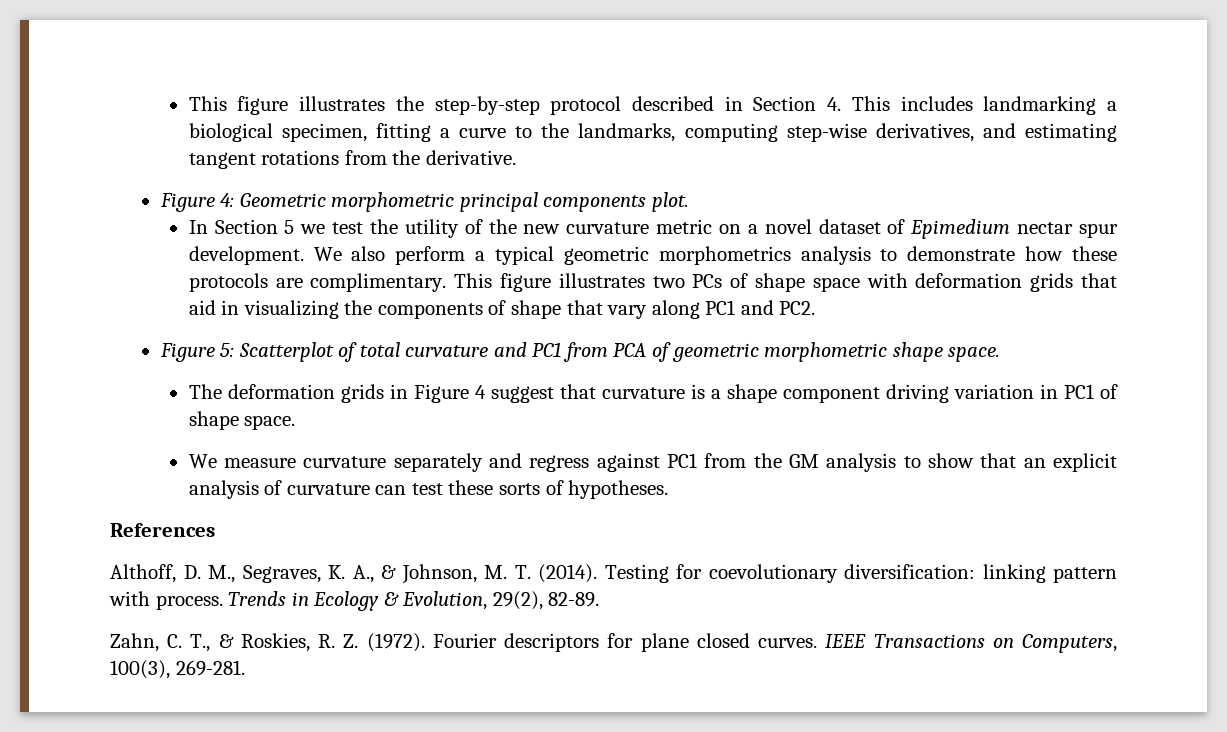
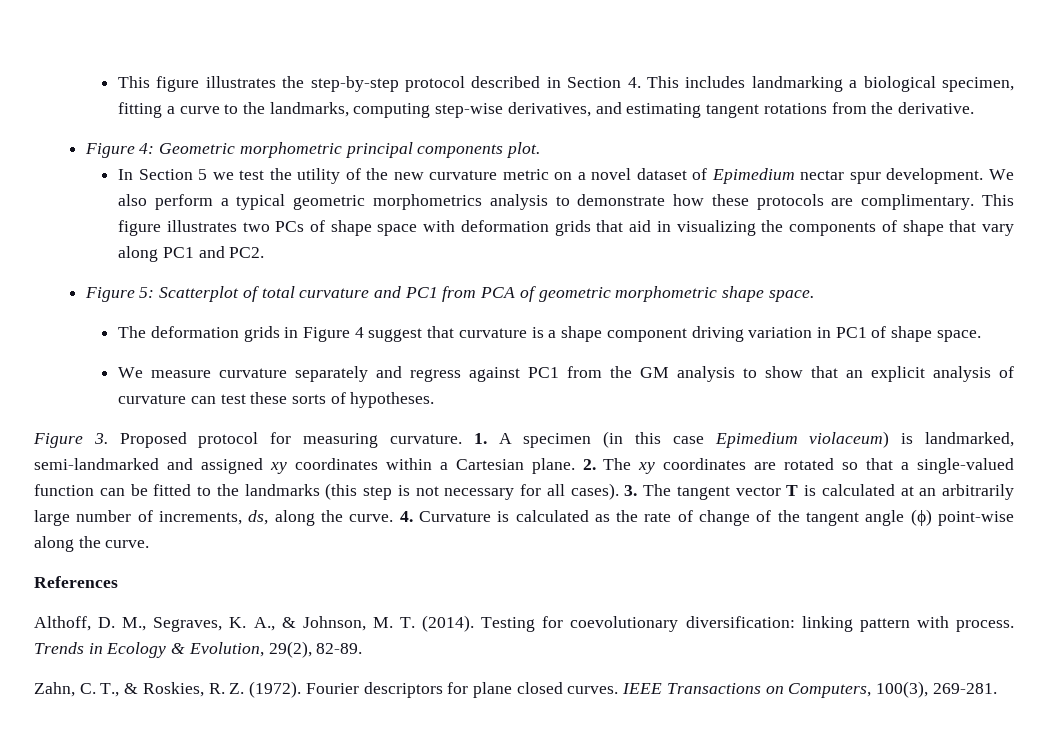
+ Figure 3. Proposed protocol for measuring curvature. 1. A specimen (in this case Epimedium violaceum) is landmarked, semi-landmarked and assigned xy coordinates within a Cartesian plane. 2. The xy coordinates are rotated so that a single-valued function can be fitted to the landmarks (this step is not necessary for all cases). 3. The tangent vector T is calculated at an arbitrarily large number of increments, ds, along the curve. 4. Curvature is calculated as the rate of change of the tangent angle (ϕ) point-wise along the curve.

